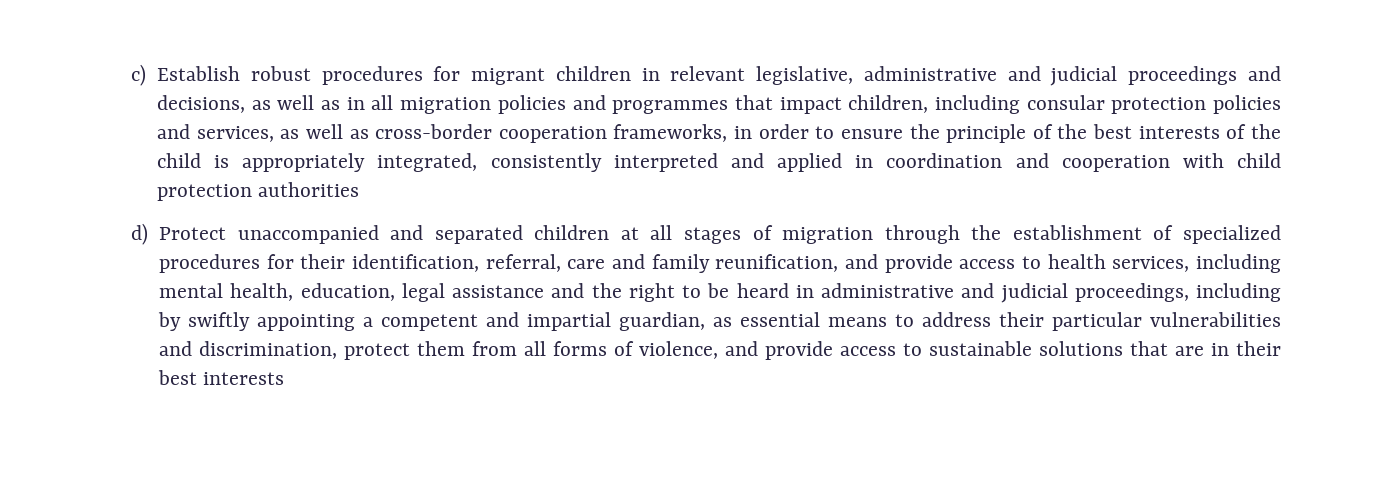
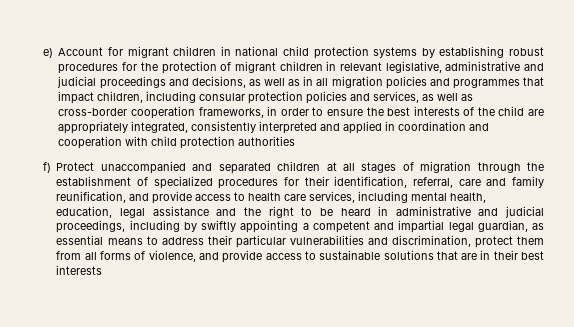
- c) Establish robust procedures for migrant children in relevant legislative, administrative and judicial proceedings and decisions, as well as in all migration policies and programmes that impact children, including consular protection policies and services, as well as cross-border cooperation frameworks, in order to ensure the principle of the best interests of the child is appropriately integrated, consistently interpreted and applied in coordination and cooperation with child protection authorities
+ e) Account for migrant children in national child protection systems by establishing robust procedures for the protection of migrant children in relevant legislative, administrative and judicial proceedings and decisions, as well as in all migration policies and programmes that impact children, including consular protection policies and services, as well as cross-border cooperation frameworks, in order to ensure the best interests of the child are appropriately integrated, consistently interpreted and applied in coordination and cooperation with child protection authorities
- d) Protect unaccompanied and separated children at all stages of migration through the establishment of specialized procedures for their identification, referral, care and family reunification, and provide access to health services, including mental health, education, legal assistance and the right to be heard in administrative and judicial proceedings, including by swiftly appointing a competent and impartial guardian, as essential means to address their particular vulnerabilities and discrimination, protect them from all forms of violence, and provide access to sustainable solutions that are in their best interests
+ f) Protect unaccompanied and separated children at all stages of migration through the establishment of specialized procedures for their identification, referral, care and family reunification, and provide access to health care services, including mental health, education, legal assistance and the right to be heard in administrative and judicial proceedings, including by swiftly appointing a competent and impartial legal guardian, as essential means to address their particular vulnerabilities and discrimination, protect them from all forms of violence, and provide access to sustainable solutions that are in their best interests

